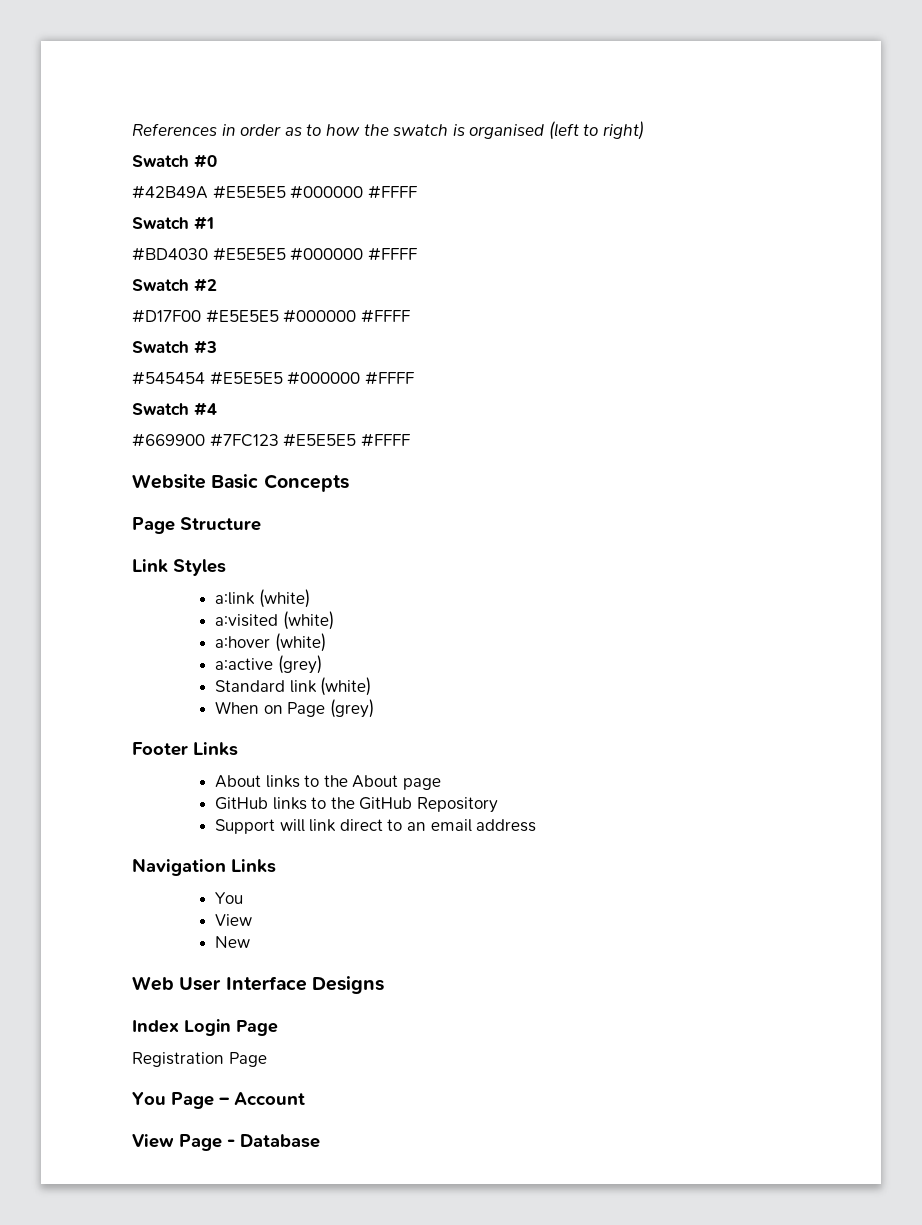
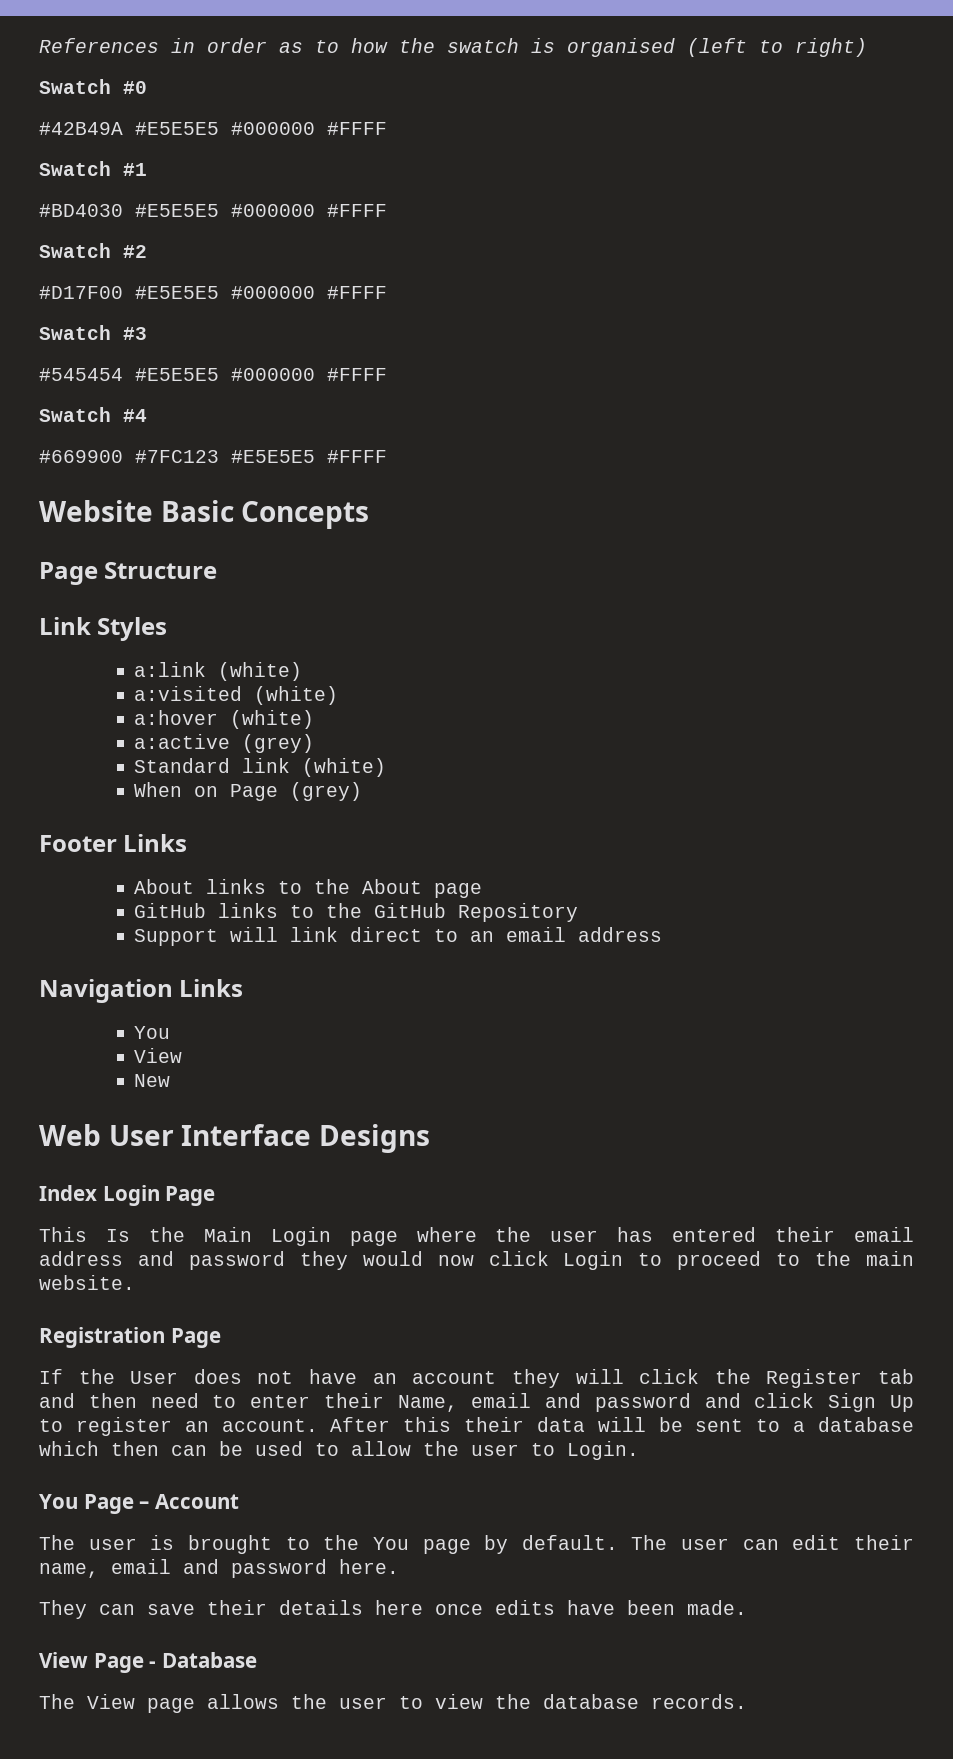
+ This Is the Main Login page where the user has entered their email address and password they would now click Login to proceed to the main website.
  Registration Page
+ If the User does not have an account they will click the Register tab and then need to enter their Name, email and password and click Sign Up to register an account. After this their data will be sent to a database which then can be used to allow the user to Login.
  You Page – Account
+ The user is brought to the You page by default. The user can edit their name, email and password here.
+ They can save their details here once edits have been made.
  View Page - Database
+ The View page allows the user to view the database records.

